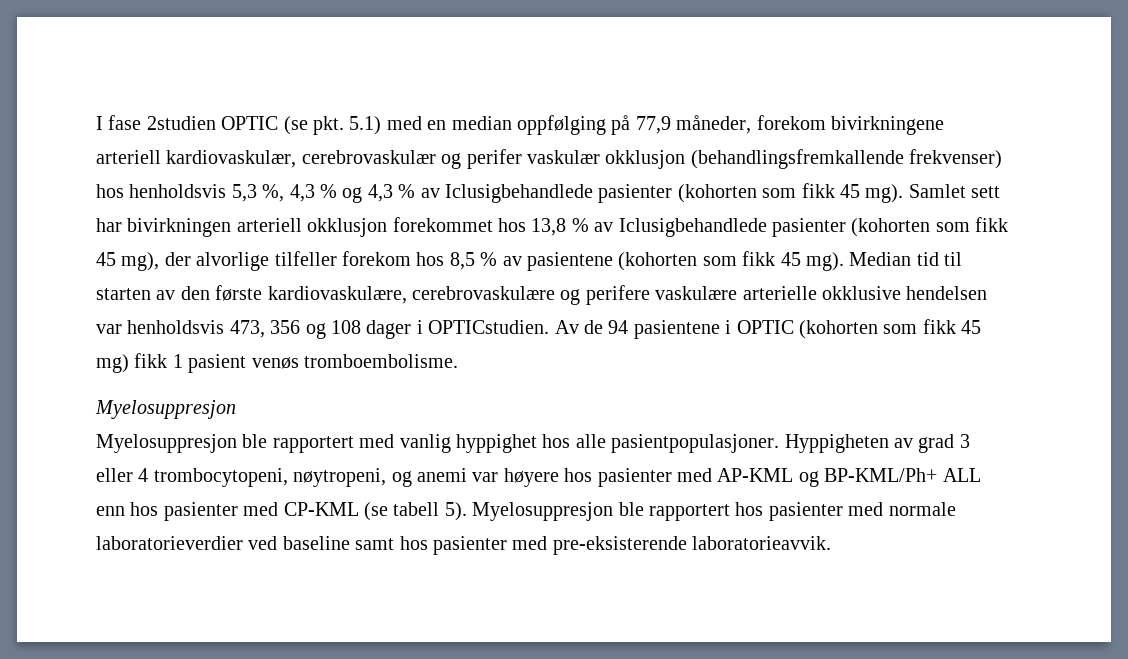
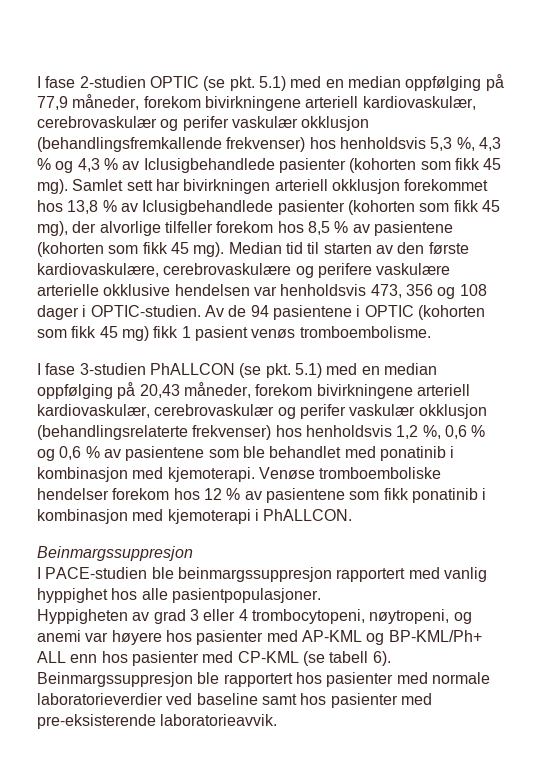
- I fase 2studien OPTIC (se pkt. 5.1) med en median oppfølging på 77,9 måneder, forekom bivirkningene arteriell kardiovaskulær, cerebrovaskulær og perifer vaskulær okklusjon (behandlingsfremkallende frekvenser) hos henholdsvis 5,3 %, 4,3 % og 4,3 % av Iclusigbehandlede pasienter (kohorten som fikk 45 mg).
+ I fase 2-studien OPTIC (se pkt. 5.1) med en median oppfølging på 77,9 måneder, forekom bivirkningene arteriell kardiovaskulær, cerebrovaskulær og perifer vaskulær okklusjon (behandlingsfremkallende frekvenser) hos henholdsvis 5,3 %, 4,3 % og 4,3 % av Iclusigbehandlede pasienter (kohorten som fikk 45 mg).
- Median tid til starten av den første kardiovaskulære, cerebrovaskulære og perifere vaskulære arterielle okklusive hendelsen var henholdsvis 473, 356 og 108 dager i OPTICstudien.
+ Median tid til starten av den første kardiovaskulære, cerebrovaskulære og perifere vaskulære arterielle okklusive hendelsen var henholdsvis 473, 356 og 108 dager i OPTIC-studien.
  Av de 94 pasientene i OPTIC (kohorten som fikk 45 mg) fikk 1 pasient venøs tromboembolisme.
- Myelosuppresjon
- Myelosuppresjon ble rapportert med vanlig hyppighet hos alle pasientpopulasjoner. Hyppigheten av grad 3 eller 4 trombocytopeni, nøytropeni, og anemi var høyere hos pasienter med AP-KML og BP-KML/Ph+ ALL enn hos pasienter med CP-KML (se tabell 5). Myelosuppresjon ble rapportert hos pasienter med normale laboratorieverdier ved baseline samt hos pasienter med pre-eksisterende laboratorieavvik.
+ I fase 3-studien PhALLCON (se pkt. 5.1) med en median oppfølging på 20,43 måneder, forekom bivirkningene arteriell kardiovaskulær, cerebrovaskulær og perifer vaskulær okklusjon (behandlingsrelaterte frekvenser) hos henholdsvis 1,2 %, 0,6 % og 0,6 % av pasientene som ble behandlet med ponatinib i kombinasjon med kjemoterapi. Venøse tromboemboliske hendelser forekom hos 12 % av pasientene som fikk ponatinib i kombinasjon med kjemoterapi i PhALLCON.
+ Beinmargssuppresjon
+ I PACE-studien ble beinmargssuppresjon rapportert med vanlig hyppighet hos alle pasientpopulasjoner.
+ Hyppigheten av grad 3 eller 4 trombocytopeni, nøytropeni, og anemi var høyere hos pasienter med AP-KML og BP-KML/Ph+ ALL enn hos pasienter med CP-KML (se tabell 6). Beinmargssuppresjon ble rapportert hos pasienter med normale laboratorieverdier ved baseline samt hos pasienter med pre-eksisterende laboratorieavvik.

